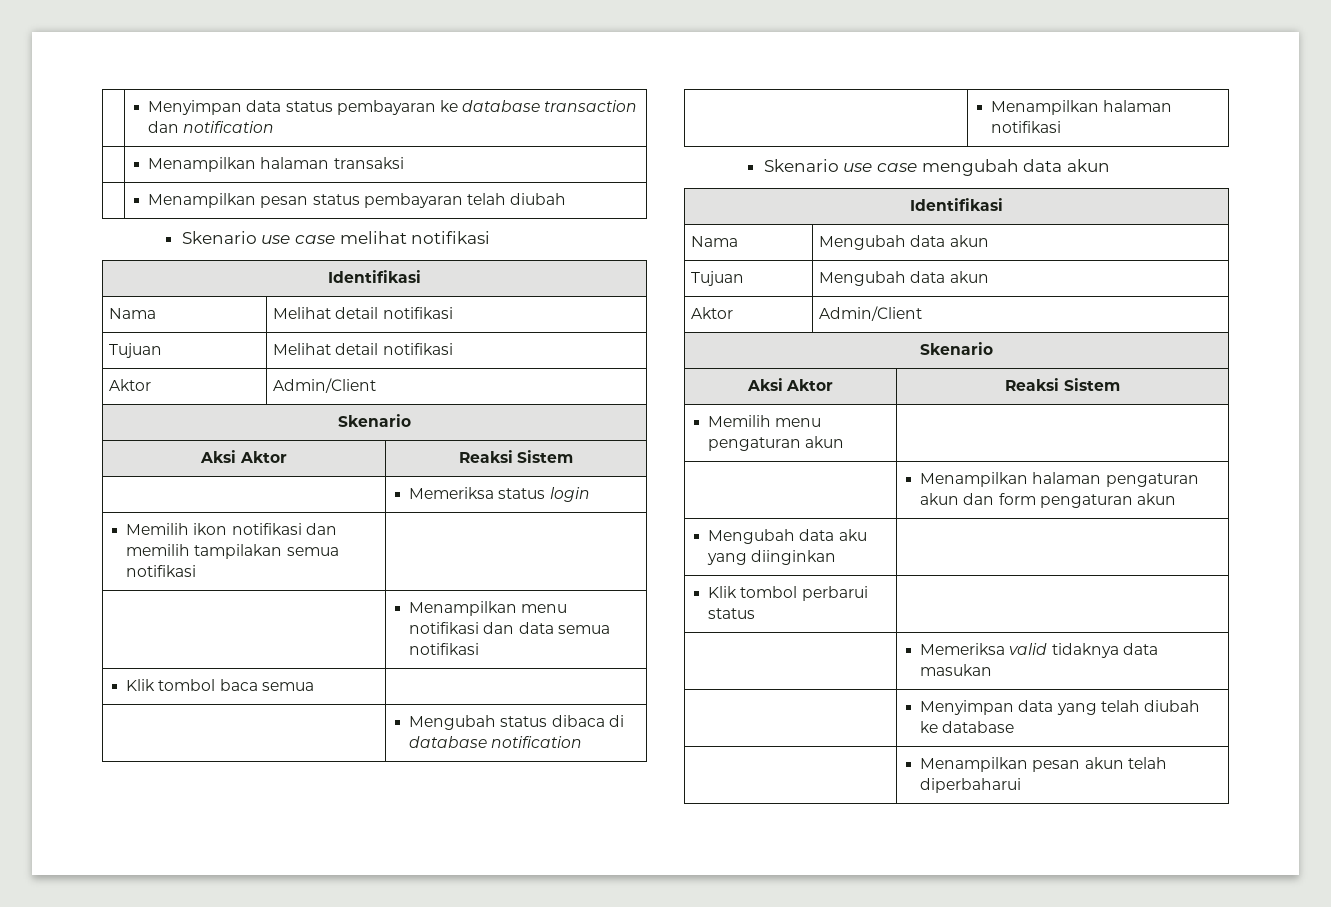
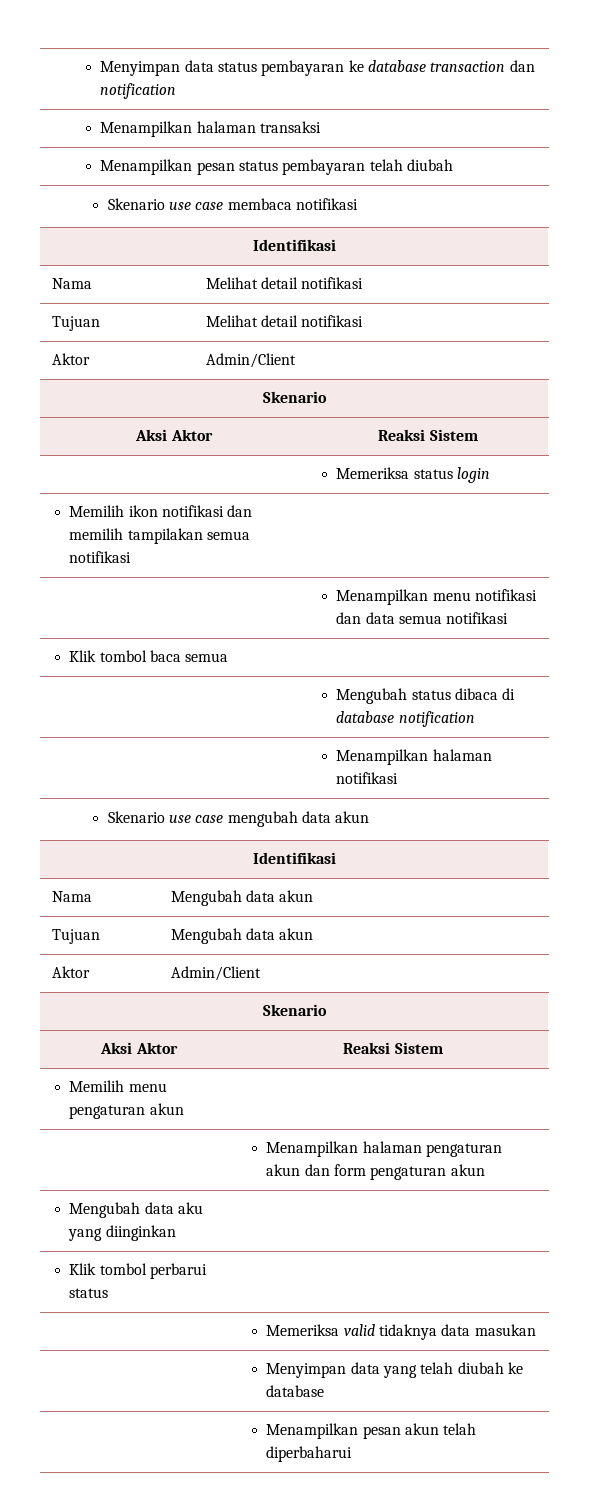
- Skenario use case melihat notifikasi
+ Skenario use case membaca notifikasi

